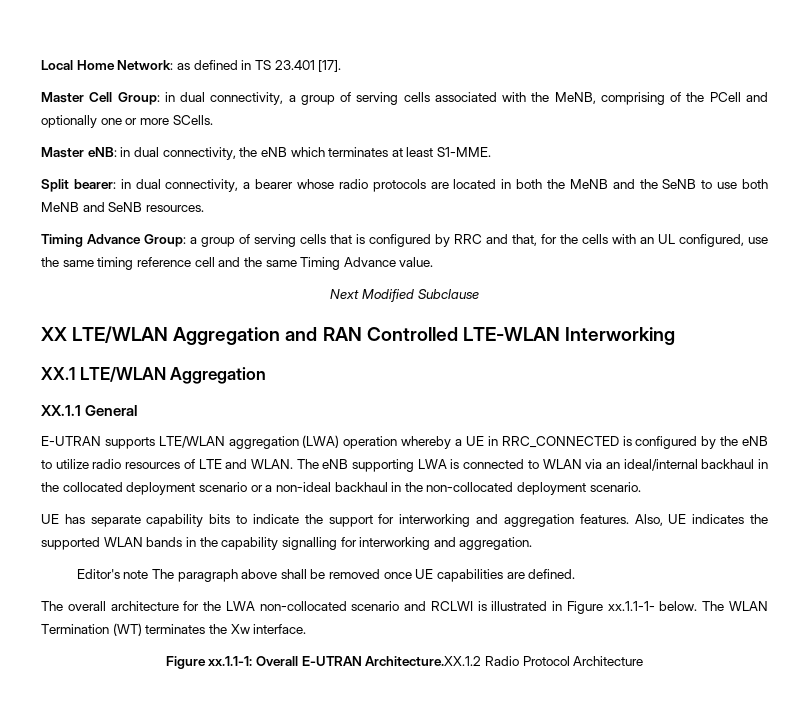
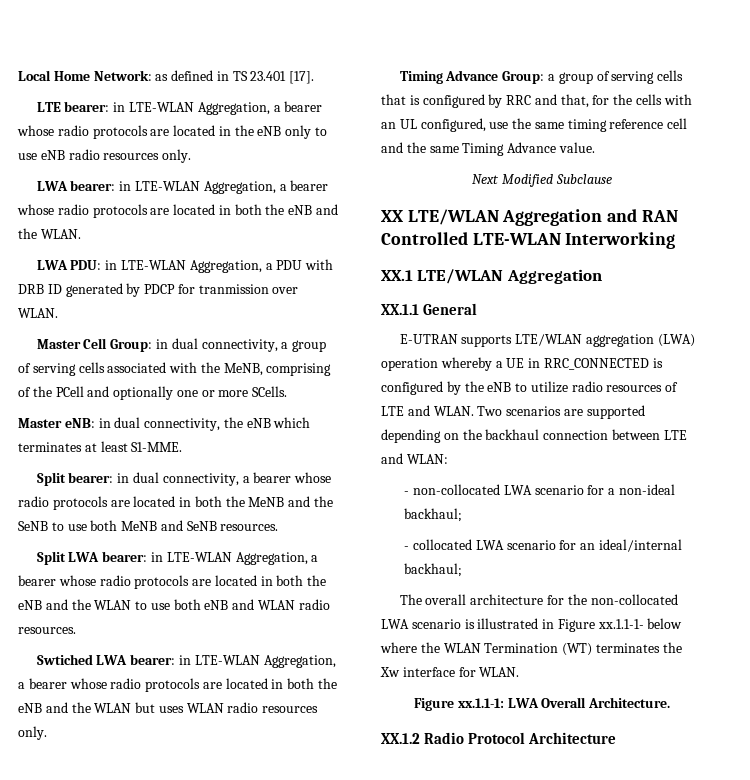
+ LTE bearer: in LTE-WLAN Aggregation, a bearer whose radio protocols are located in the eNB only to use eNB radio resources only.
+ LWA bearer: in LTE-WLAN Aggregation, a bearer whose radio protocols are located in both the eNB and the WLAN.
+ LWA PDU: in LTE-WLAN Aggregation, a PDU with DRB ID generated by PDCP for tranmission over WLAN.
+ Split LWA bearer: in LTE-WLAN Aggregation, a bearer whose radio protocols are located in both the eNB and the WLAN to use both eNB and WLAN radio resources.
+ Swtiched LWA bearer: in LTE-WLAN Aggregation, a bearer whose radio protocols are located in both the eNB and the WLAN but uses WLAN radio resources only.
- The eNB supporting LWA is connected to WLAN via an ideal/internal backhaul in the collocated deployment scenario or a non-ideal backhaul in the non-collocated deployment scenario.
- UE has separate capability bits to indicate the support for interworking and aggregation features. Also, UE indicates the supported WLAN bands in the capability signalling for interworking and aggregation.
- Editor's note The paragraph above shall be removed once UE capabilities are defined.
+ Two scenarios are supported depending on the backhaul connection between LTE and WLAN:
+ - non-collocated LWA scenario for a non-ideal backhaul;
+ - collocated LWA scenario for an ideal/internal backhaul;
- The overall architecture for the LWA non-collocated scenario and RCLWI is illustrated in Figure xx.1.1-1- below. The WLAN Termination (WT) terminates the Xw interface.
+ The overall architecture for the non-collocated LWA scenario is illustrated in Figure xx.1.1-1- below where the WLAN Termination (WT) terminates the Xw interface for WLAN.
- Figure xx.1.1-1: Overall E-UTRAN Architecture.XX.1.2 Radio Protocol Architecture
+ Figure xx.1.1-1: LWA Overall Architecture.
+ XX.1.2 Radio Protocol Architecture

